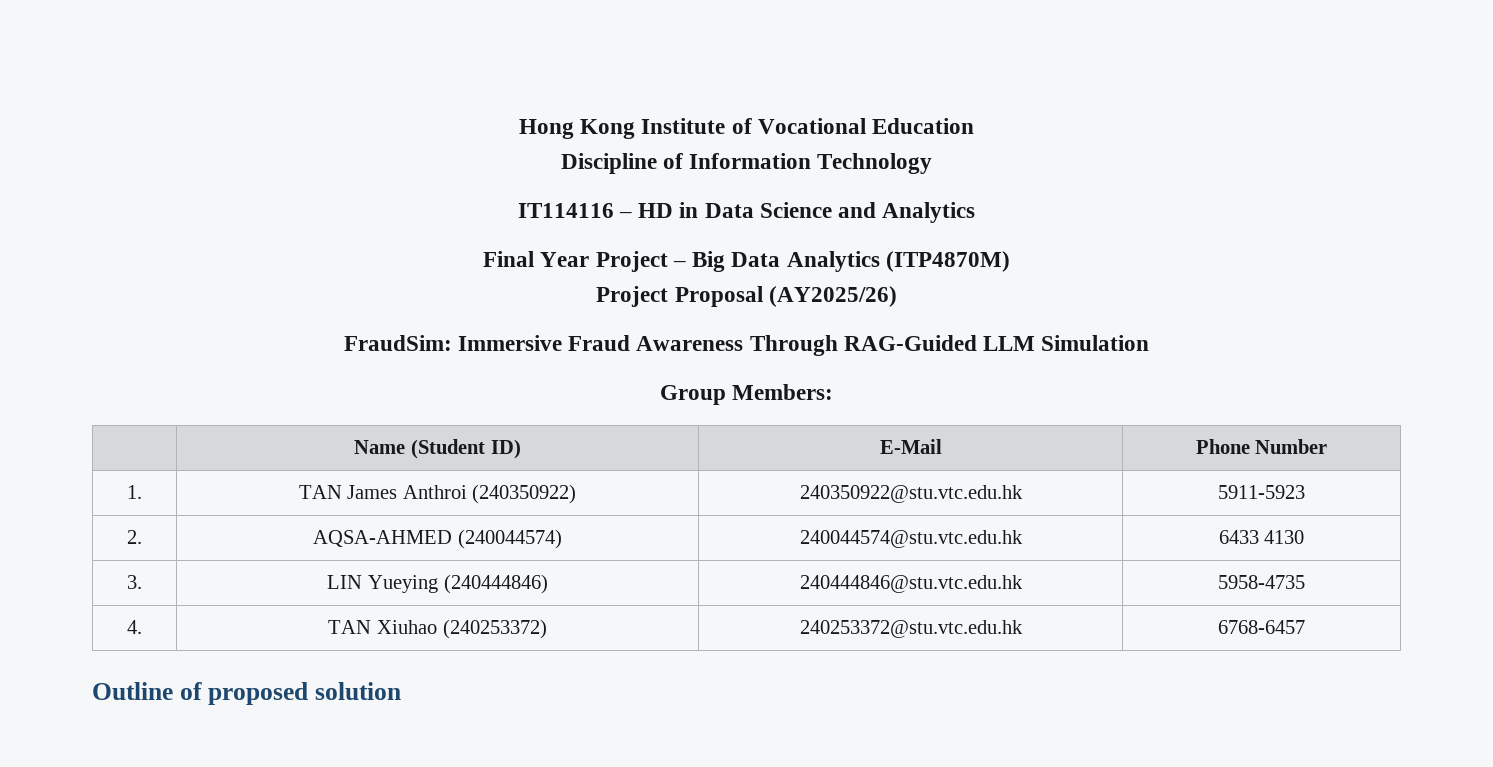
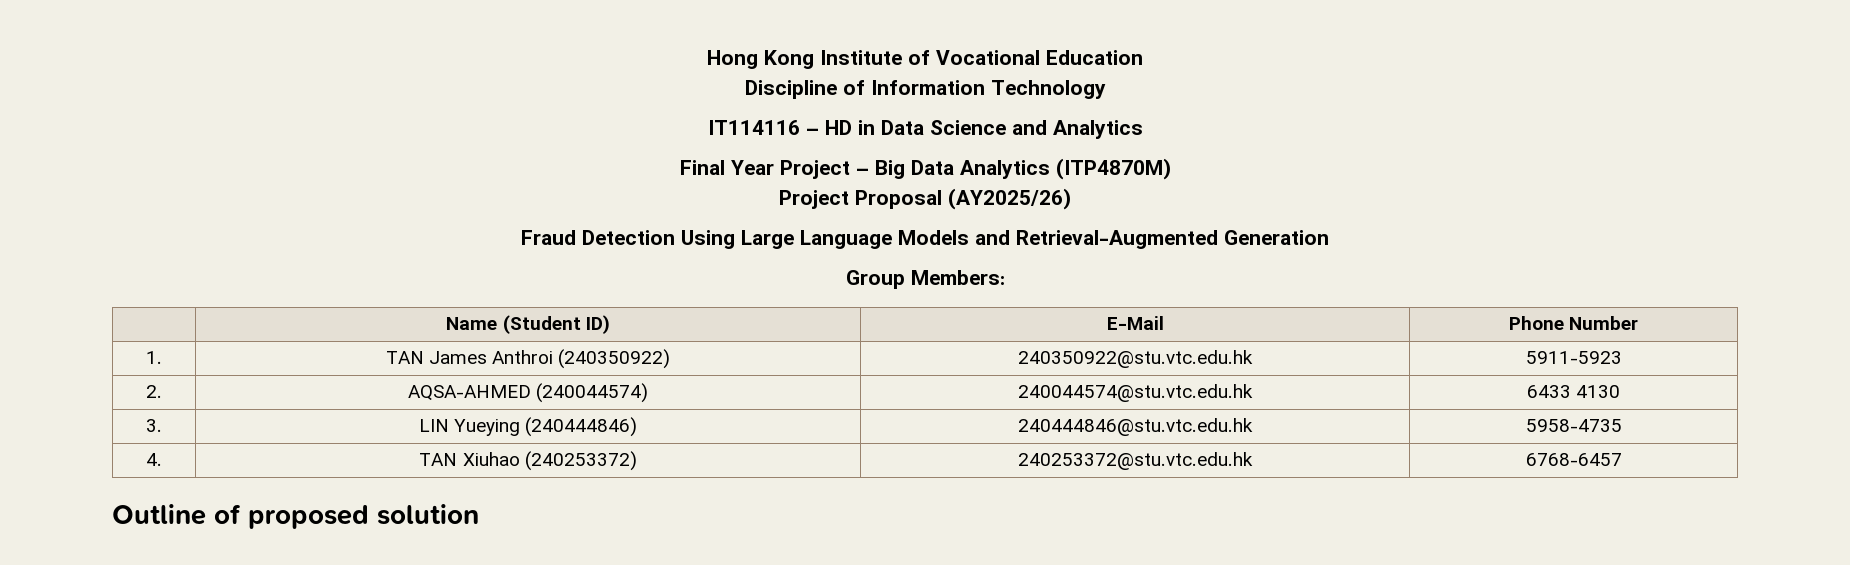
- FraudSim: Immersive Fraud Awareness Through RAG-Guided LLM Simulation
+ Fraud Detection Using Large Language Models and Retrieval-Augmented Generation

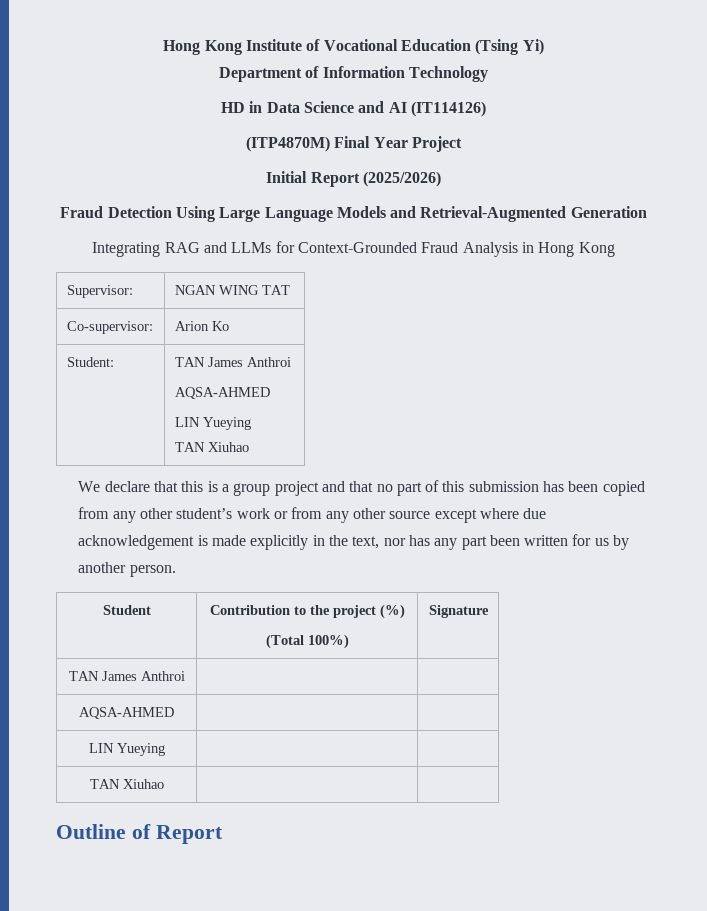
- Hong Kong Institute of Vocational Education
- Discipline of Information Technology
+ Hong Kong Institute of Vocational Education (Tsing Yi)
+ Department of Information Technology
- IT114116 – HD in Data Science and Analytics
- Final Year Project – Big Data Analytics (ITP4870M)
- Project Proposal (AY2025/26)
+ HD in Data Science and AI (IT114126)
+ (ITP4870M) Final Year Project
+ Initial Report (2025/2026)
- Group Members:
- | Name (Student ID) | E-Mail | Phone Number
- 1. | TAN James Anthroi (240350922) | 240350922@stu.vtc.edu.hk | 5911-5923
- 2. | AQSA-AHMED (240044574) | 240044574@stu.vtc.edu.hk | 6433 4130
- 3. | LIN Yueying (240444846) | 240444846@stu.vtc.edu.hk | 5958-4735
- 4. | TAN Xiuhao (240253372) | 240253372@stu.vtc.edu.hk | 6768-6457
+ Integrating RAG and LLMs for Context-Grounded Fraud Analysis in Hong Kong
+ Supervisor: | NGAN WING TAT
+ Co-supervisor: | Arion Ko
+ Student: | TAN James Anthroi
+ AQSA-AHMED
+ LIN Yueying
+ TAN Xiuhao
+ We declare that this is a group project and that no part of this submission has been copied from any other student’s work or from any other source except where due acknowledgement is made explicitly in the text, nor has any part been written for us by another person.
+ Student | Contribution to the project (%)
+ (Total 100%) | Signature
+ TAN James Anthroi | |
+ AQSA-AHMED | |
+ LIN Yueying | |
+ TAN Xiuhao | |
- Outline of proposed solution
+ Outline of Report

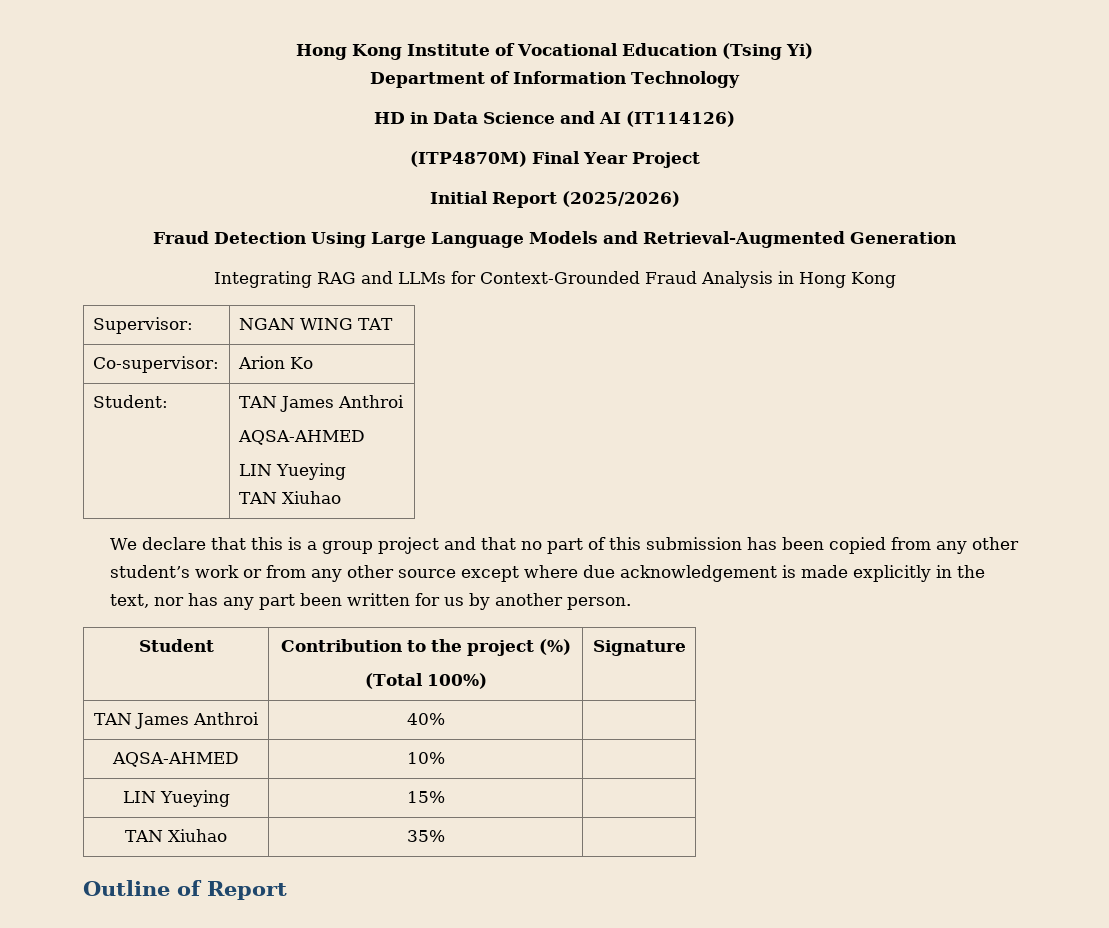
- TAN James Anthroi | |
+ TAN James Anthroi | 40% |
- AQSA-AHMED | |
+ AQSA-AHMED | 10% |
- LIN Yueying | |
+ LIN Yueying | 15% |
- TAN Xiuhao | |
+ TAN Xiuhao | 35% |

